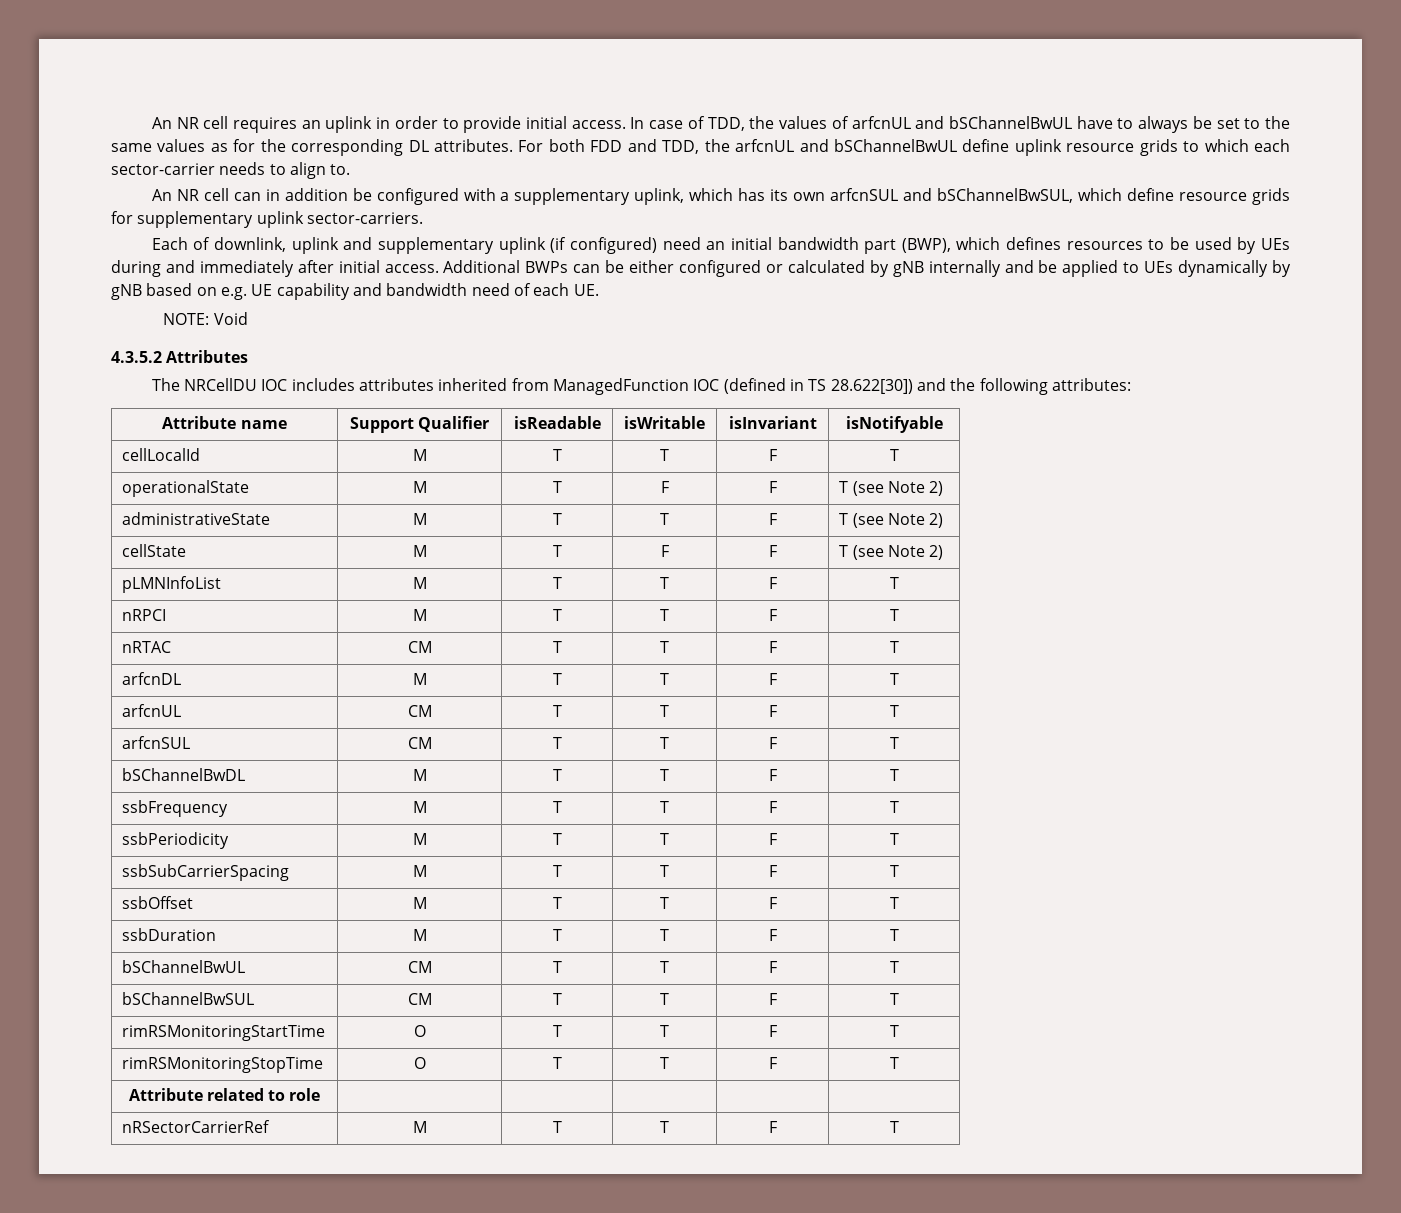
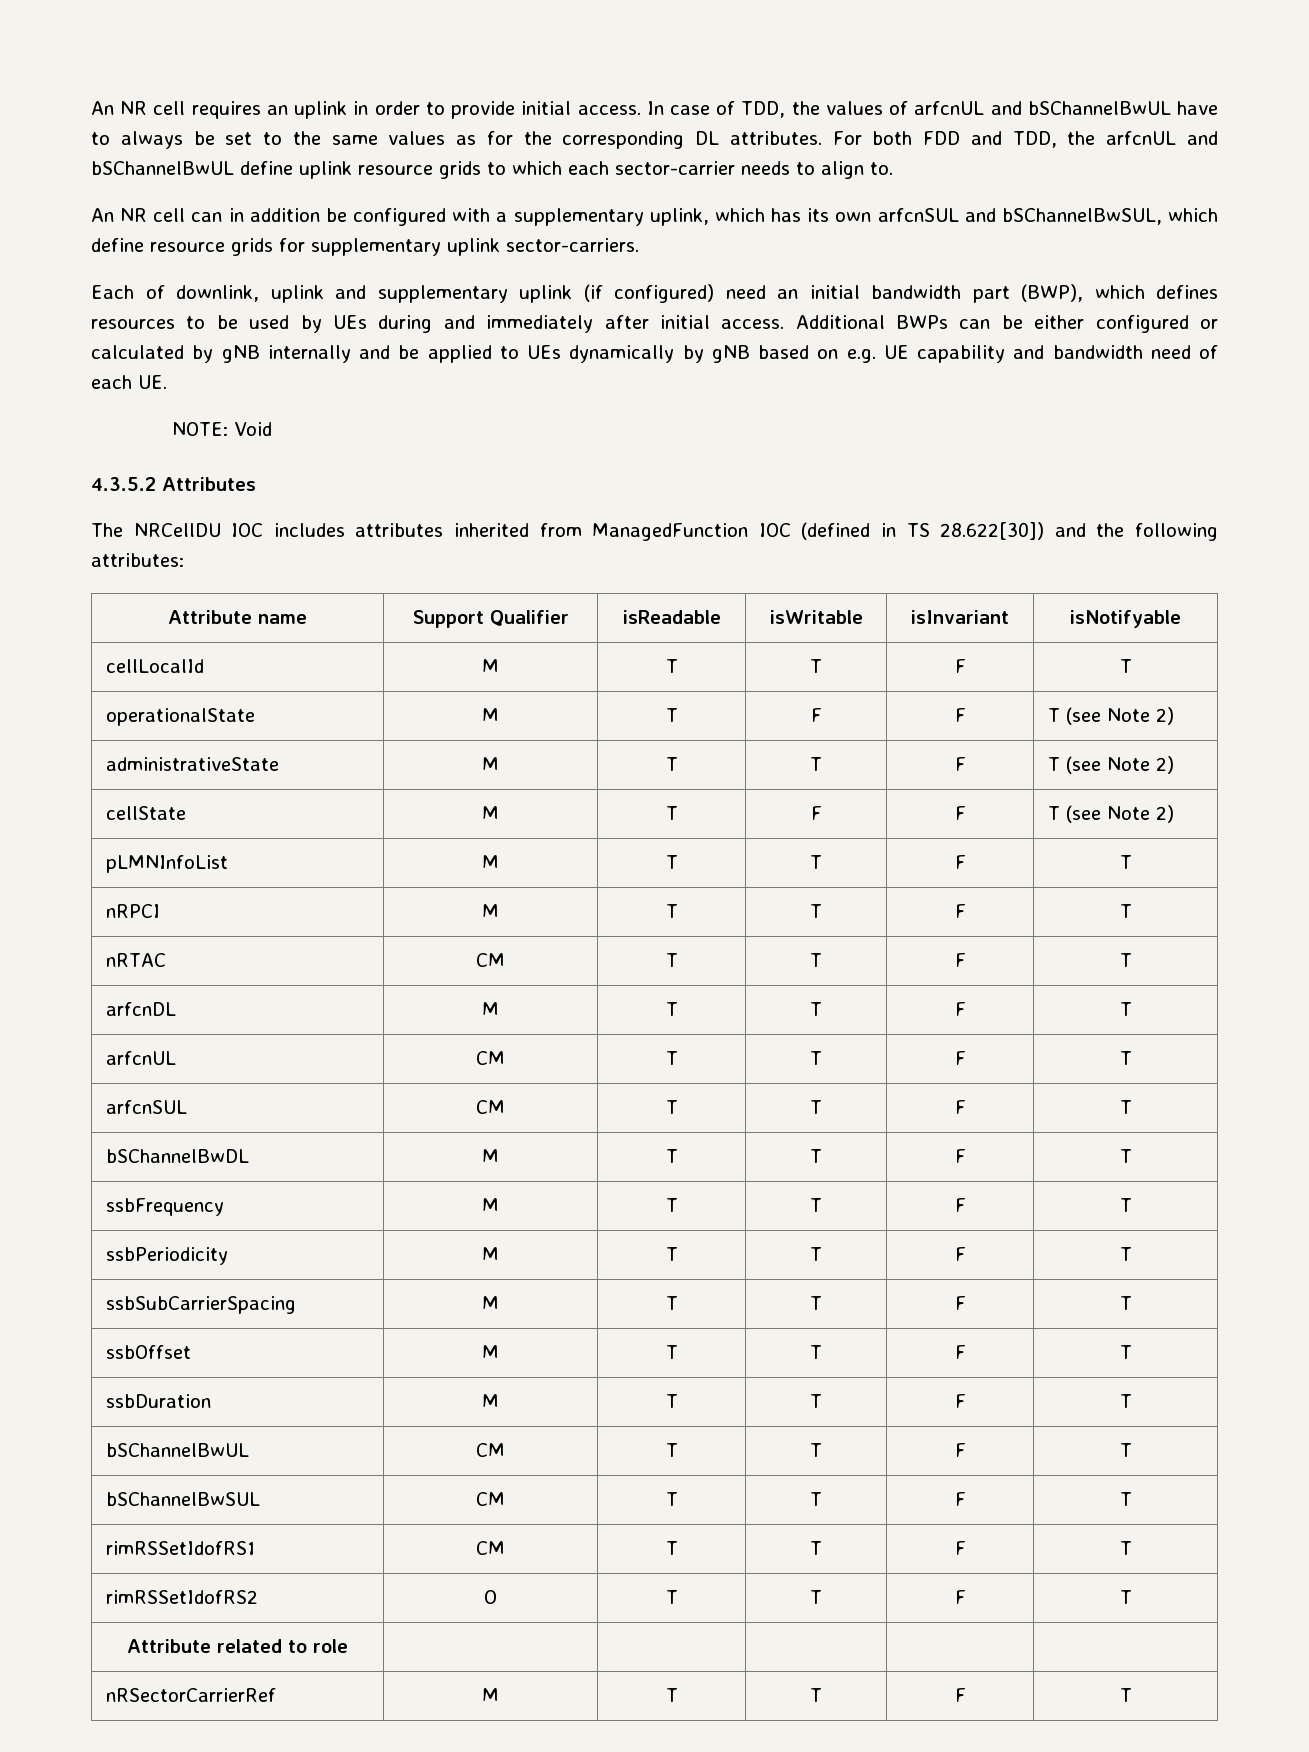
- rimRSMonitoringStartTime | O | T | T | F | T
- rimRSMonitoringStopTime | O | T | T | F | T
+ rimRSSetIdofRS1 | CM | T | T | F | T
+ rimRSSetIdofRS2 | O | T | T | F | T

